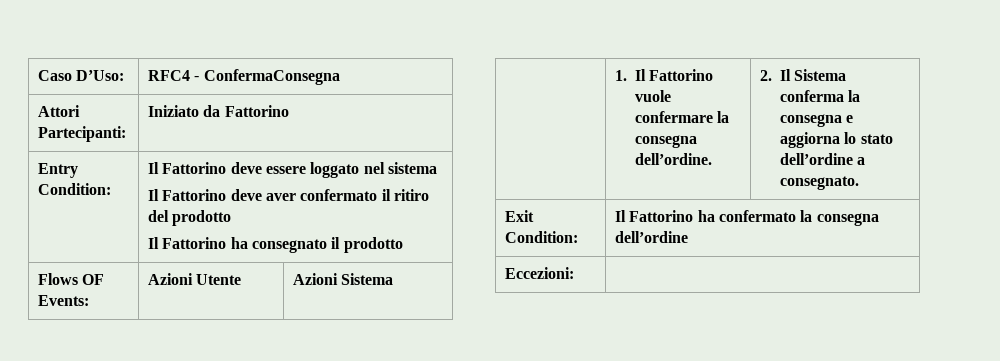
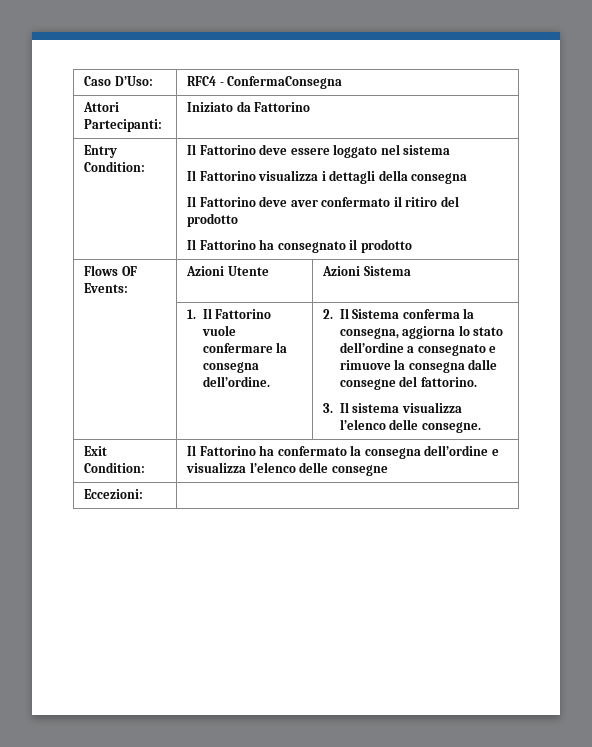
  Entry Condition: | Il Fattorino deve essere loggato nel sistema
+ Il Fattorino visualizza i dettagli della consegna
- | 1. Il Fattorino vuole confermare la consegna dell’ordine. | 2. Il Sistema conferma la consegna e aggiorna lo stato dell’ordine a consegnato.
+ | 1. Il Fattorino vuole confermare la consegna dell’ordine. | 2. Il Sistema conferma la consegna, aggiorna lo stato dell’ordine a consegnato e rimuove la consegna dalle consegne del fattorino.
+ 3. Il sistema visualizza l’elenco delle consegne.
- Exit Condition: | Il Fattorino ha confermato la consegna dell’ordine
+ Exit Condition: | Il Fattorino ha confermato la consegna dell’ordine e visualizza l’elenco delle consegne

